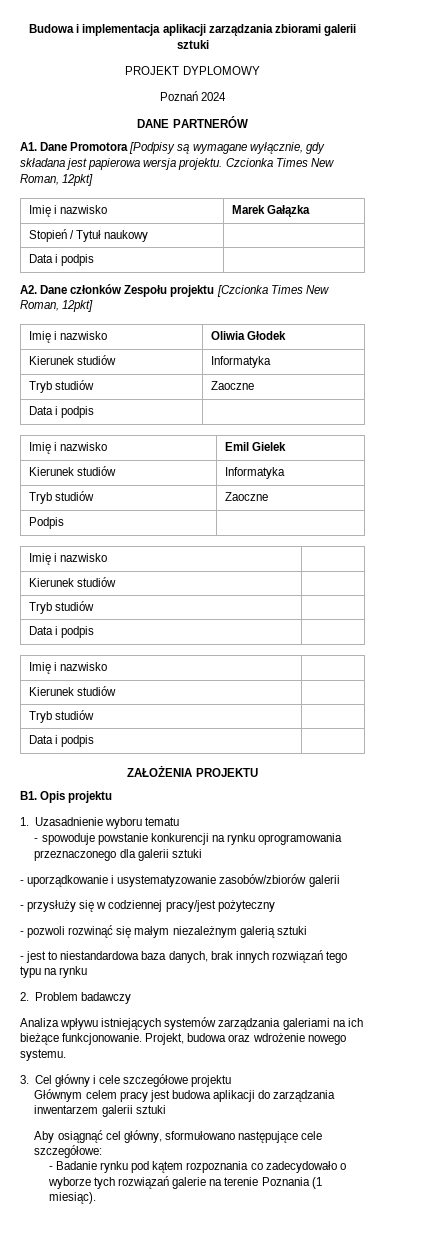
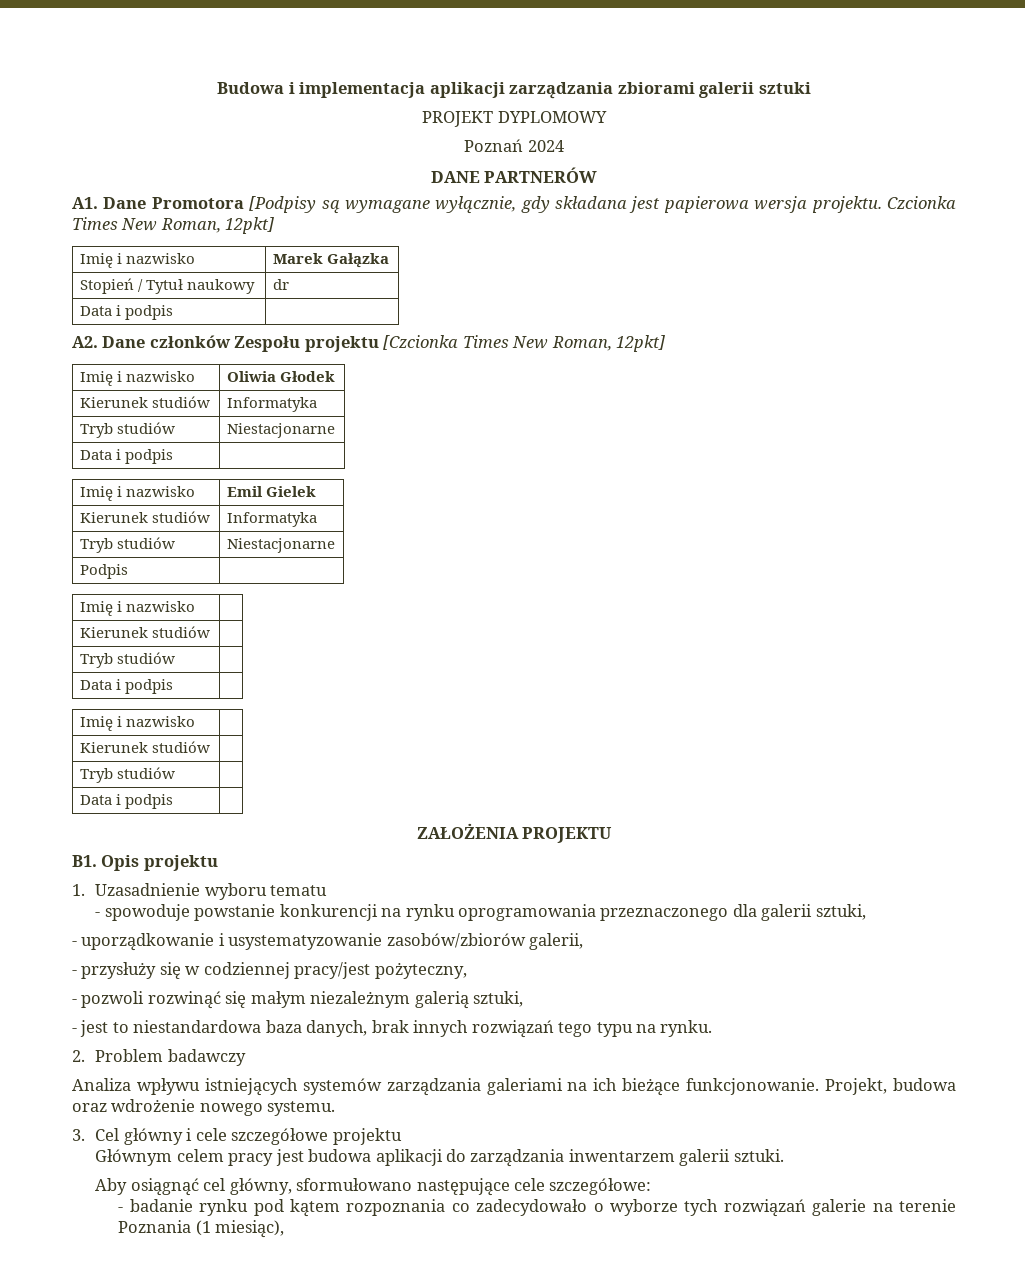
- Stopień / Tytuł naukowy |
+ Stopień / Tytuł naukowy | dr
  Imię i nazwisko | Oliwia Głodek
  Kierunek studiów | Informatyka
- Tryb studiów | Zaoczne
+ Tryb studiów | Niestacjonarne
  Imię i nazwisko | Emil Gielek
  Kierunek studiów | Informatyka
- Tryb studiów | Zaoczne
+ Tryb studiów | Niestacjonarne
- - spowoduje powstanie konkurencji na rynku oprogramowania przeznaczonego dla galerii sztuki
+ - spowoduje powstanie konkurencji na rynku oprogramowania przeznaczonego dla galerii sztuki,
- - uporządkowanie i usystematyzowanie zasobów/zbiorów galerii
+ - uporządkowanie i usystematyzowanie zasobów/zbiorów galerii,
- - przysłuży się w codziennej pracy/jest pożyteczny
+ - przysłuży się w codziennej pracy/jest pożyteczny,
- - pozwoli rozwinąć się małym niezależnym galerią sztuki
+ - pozwoli rozwinąć się małym niezależnym galerią sztuki,
- - jest to niestandardowa baza danych, brak innych rozwiązań tego typu na rynku
+ - jest to niestandardowa baza danych, brak innych rozwiązań tego typu na rynku.
- Głównym celem pracy jest budowa aplikacji do zarządzania inwentarzem galerii sztuki
+ Głównym celem pracy jest budowa aplikacji do zarządzania inwentarzem galerii sztuki.
- - Badanie rynku pod kątem rozpoznania co zadecydowało o wyborze tych rozwiązań galerie na terenie Poznania (1 miesiąc).
+ - badanie rynku pod kątem rozpoznania co zadecydowało o wyborze tych rozwiązań galerie na terenie Poznania (1 miesiąc),

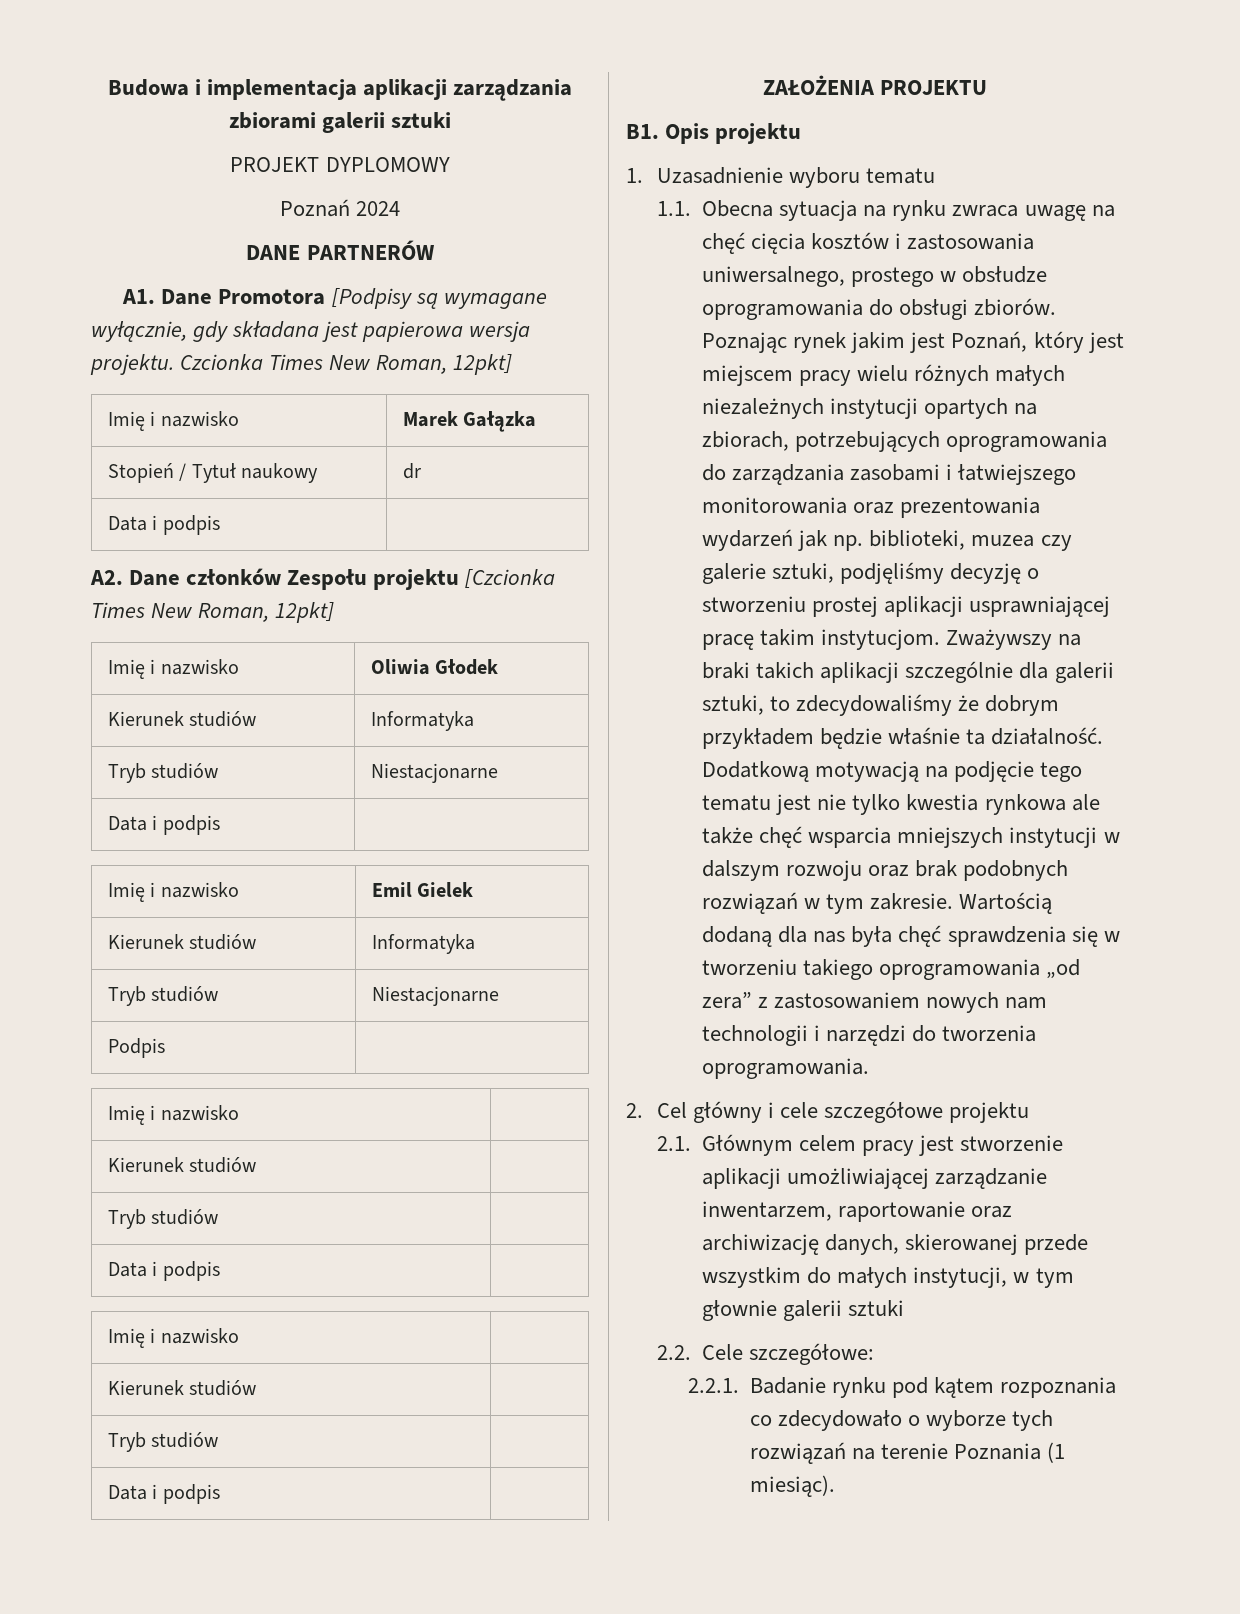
- - spowoduje powstanie konkurencji na rynku oprogramowania przeznaczonego dla galerii sztuki,
- - uporządkowanie i usystematyzowanie zasobów/zbiorów galerii,
- - przysłuży się w codziennej pracy/jest pożyteczny,
- - pozwoli rozwinąć się małym niezależnym galerią sztuki,
- - jest to niestandardowa baza danych, brak innych rozwiązań tego typu na rynku.
- 2. Problem badawczy
- Analiza wpływu istniejących systemów zarządzania galeriami na ich bieżące funkcjonowanie. Projekt, budowa oraz wdrożenie nowego systemu.
- 3. Cel główny i cele szczegółowe projektu
+ 1.1. Obecna sytuacja na rynku zwraca uwagę na chęć cięcia kosztów i zastosowania uniwersalnego, prostego w obsłudze oprogramowania do obsługi zbiorów. Poznając rynek jakim jest Poznań, który jest miejscem pracy wielu różnych małych niezależnych instytucji opartych na zbiorach, potrzebujących oprogramowania do zarządzania zasobami i łatwiejszego monitorowania oraz prezentowania wydarzeń jak np. biblioteki, muzea czy galerie sztuki, podjęliśmy decyzję o stworzeniu prostej aplikacji usprawniającej pracę takim instytucjom. Zważywszy na braki takich aplikacji szczególnie dla galerii sztuki, to zdecydowaliśmy że dobrym przykładem będzie właśnie ta działalność. Dodatkową motywacją na podjęcie tego tematu jest nie tylko kwestia rynkowa ale także chęć wsparcia mniejszych instytucji w dalszym rozwoju oraz brak podobnych rozwiązań w tym zakresie. Wartością dodaną dla nas była chęć sprawdzenia się w tworzeniu takiego oprogramowania „od zera” z zastosowaniem nowych nam technologii i narzędzi do tworzenia oprogramowania.
+ 2. Cel główny i cele szczegółowe projektu
- Głównym celem pracy jest budowa aplikacji do zarządzania inwentarzem galerii sztuki.
- Aby osiągnąć cel główny, sformułowano następujące cele szczegółowe:
+ 2.1. Głównym celem pracy jest stworzenie aplikacji umożliwiającej zarządzanie inwentarzem, raportowanie oraz archiwizację danych, skierowanej przede wszystkim do małych instytucji, w tym głownie galerii sztuki
+ 2.2. Cele szczegółowe:
- - badanie rynku pod kątem rozpoznania co zadecydowało o wyborze tych rozwiązań galerie na terenie Poznania (1 miesiąc),
+ 2.2.1. Badanie rynku pod kątem rozpoznania co zdecydowało o wyborze tych rozwiązań na terenie Poznania (1 miesiąc).

